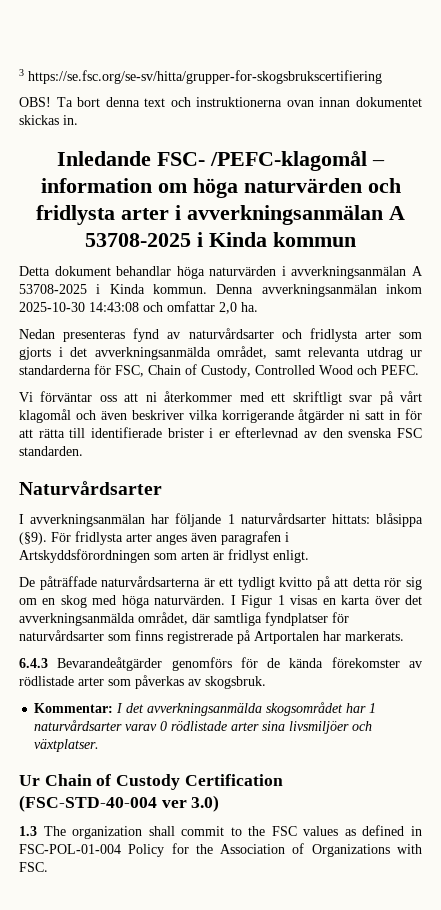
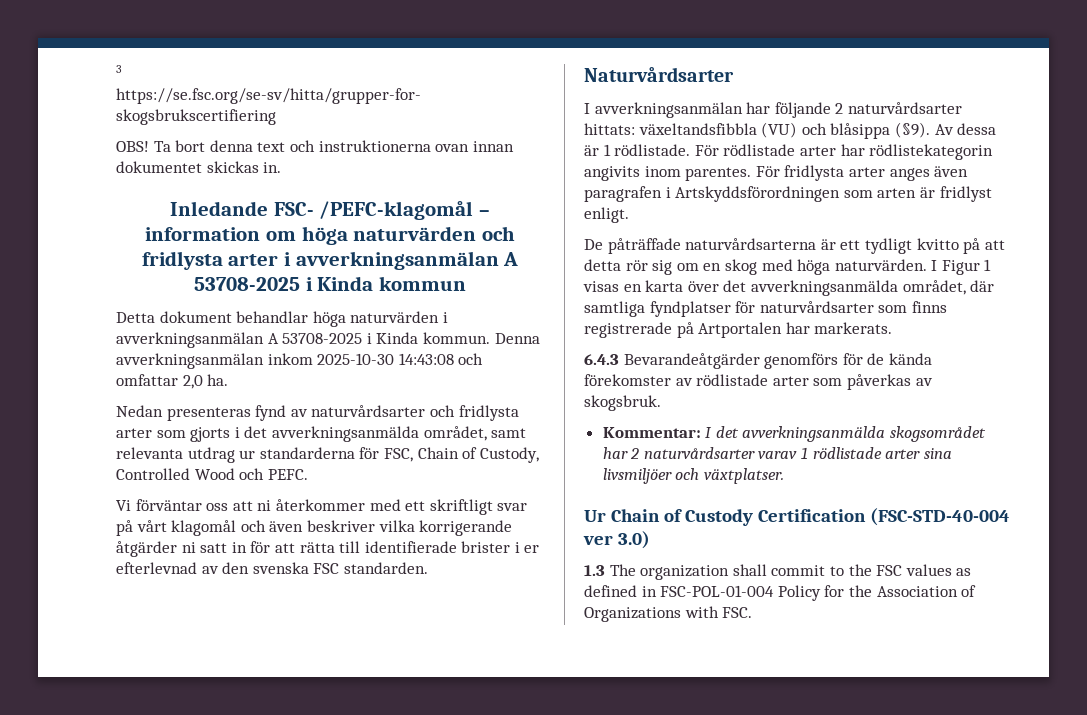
- I avverkningsanmälan har följande 1 naturvårdsarter hittats: blåsippa (§9).
+ I avverkningsanmälan har följande 2 naturvårdsarter hittats: växeltandsfibbla (VU) och blåsippa (§9). Av dessa är 1 rödlistade. För rödlistade arter har rödlistekategorin angivits inom parentes.
- Kommentar: I det avverkningsanmälda skogsområdet har 1 naturvårdsarter varav 0 rödlistade arter sina livsmiljöer och växtplatser.
+ Kommentar: I det avverkningsanmälda skogsområdet har 2 naturvårdsarter varav 1 rödlistade arter sina livsmiljöer och växtplatser.

